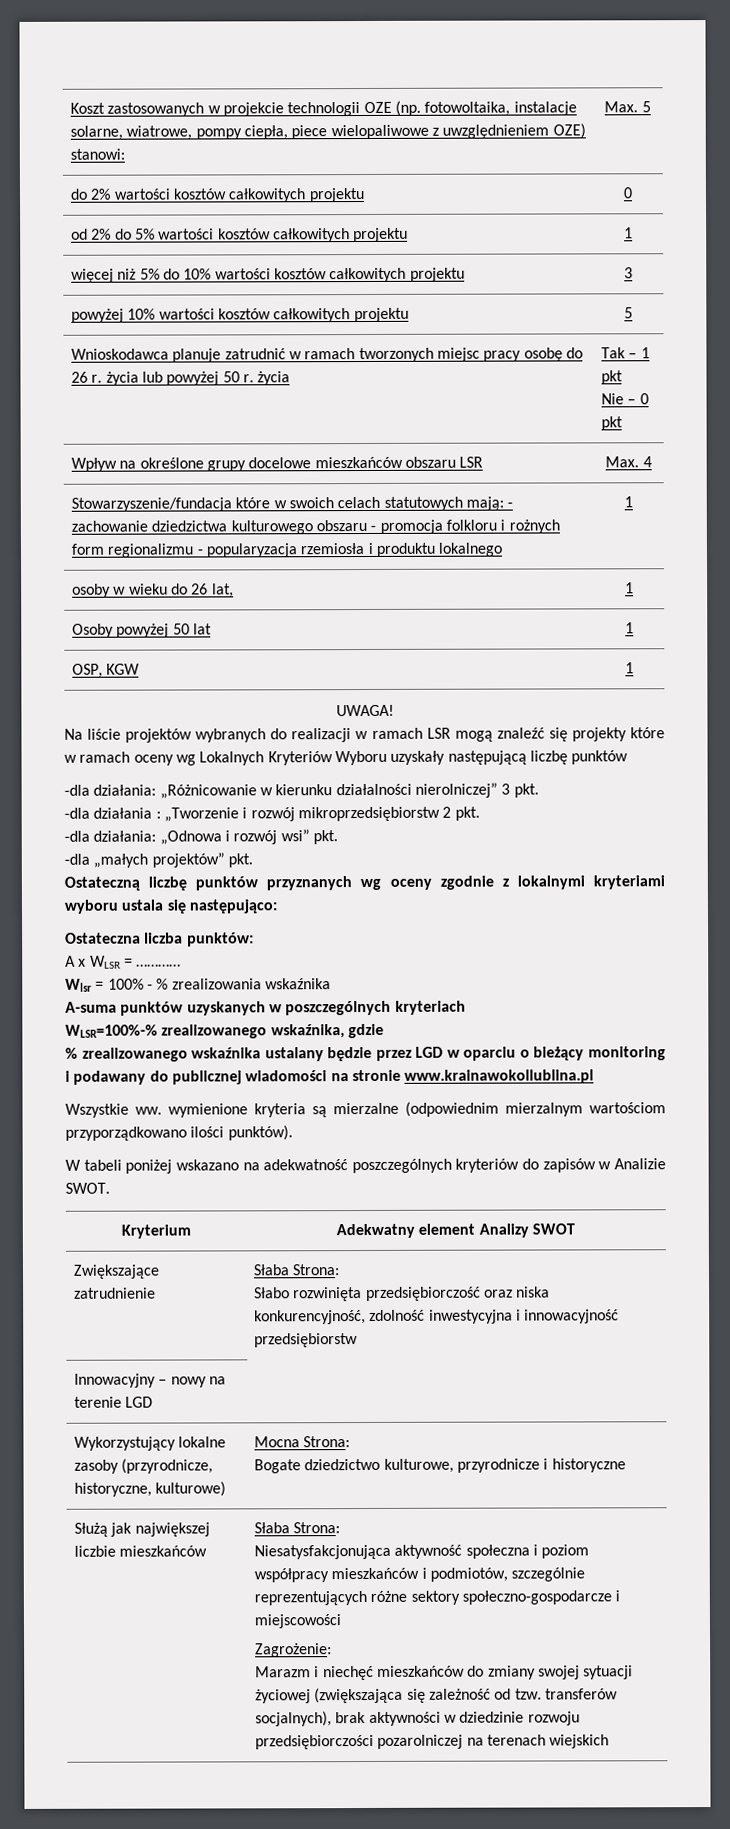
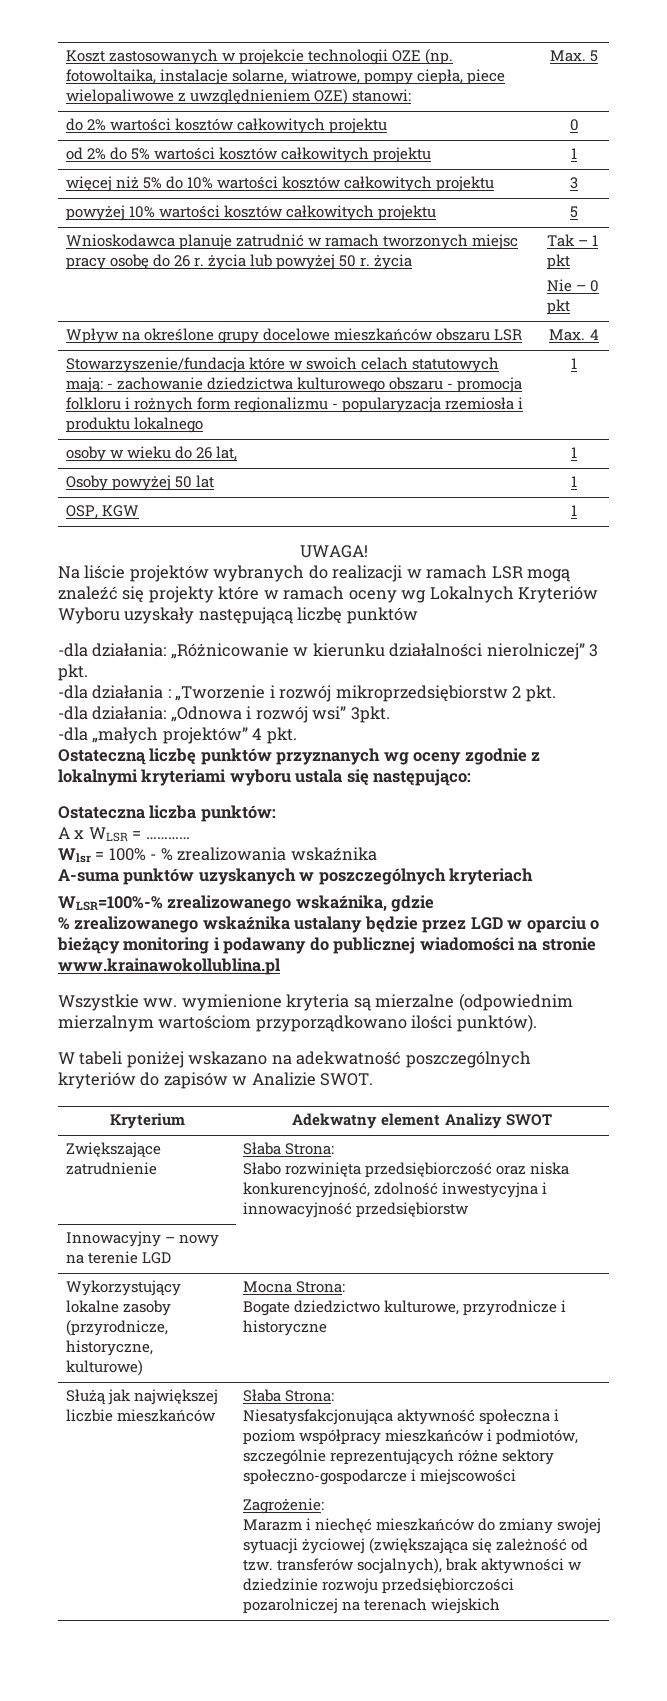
- -dla działania: „Odnowa i rozwój wsi” pkt.
+ -dla działania: „Odnowa i rozwój wsi” 3pkt.
- -dla „małych projektów” pkt.
+ -dla „małych projektów” 4 pkt.

